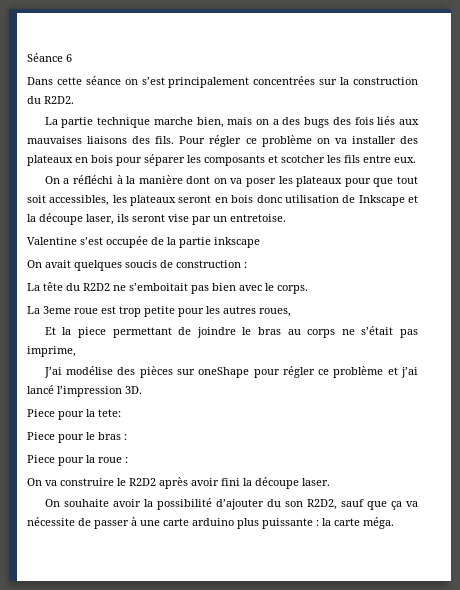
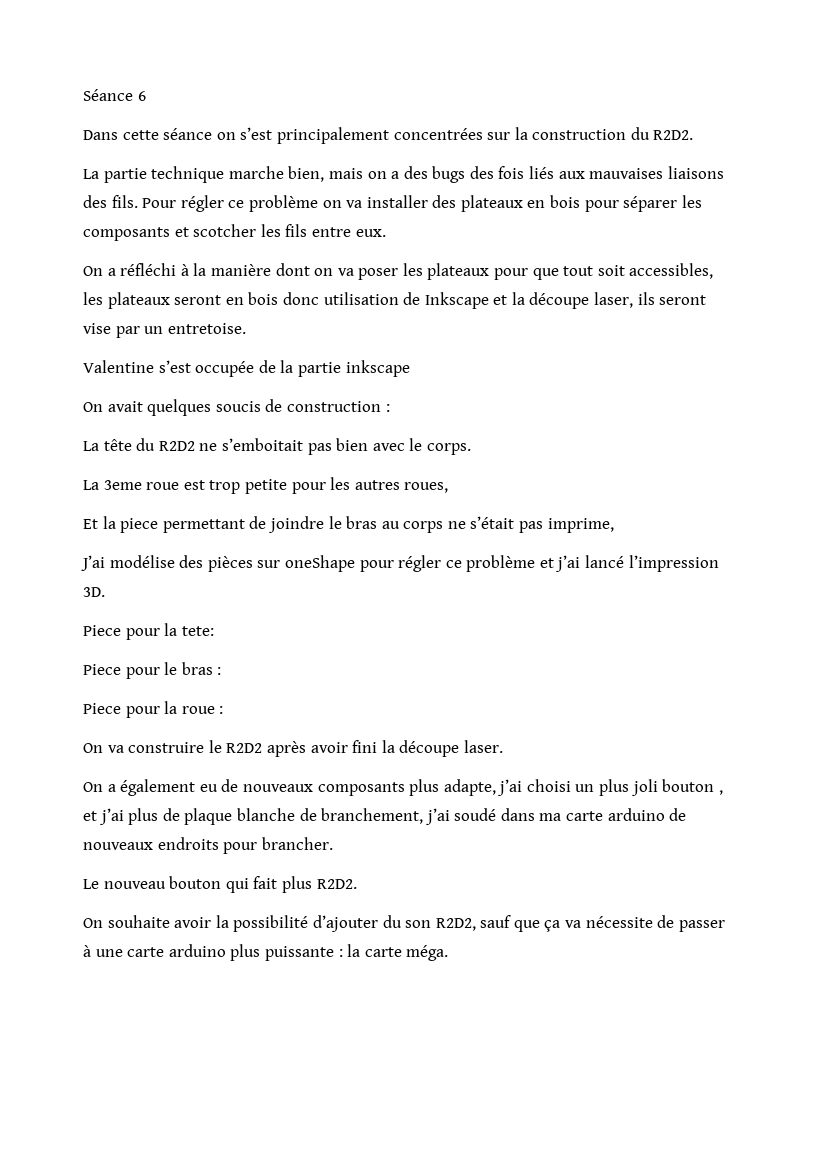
+ On a également eu de nouveaux composants plus adapte, j’ai choisi un plus joli bouton , et j’ai plus de plaque blanche de branchement, j’ai soudé dans ma carte arduino de nouveaux endroits pour brancher.
+ Le nouveau bouton qui fait plus R2D2.

